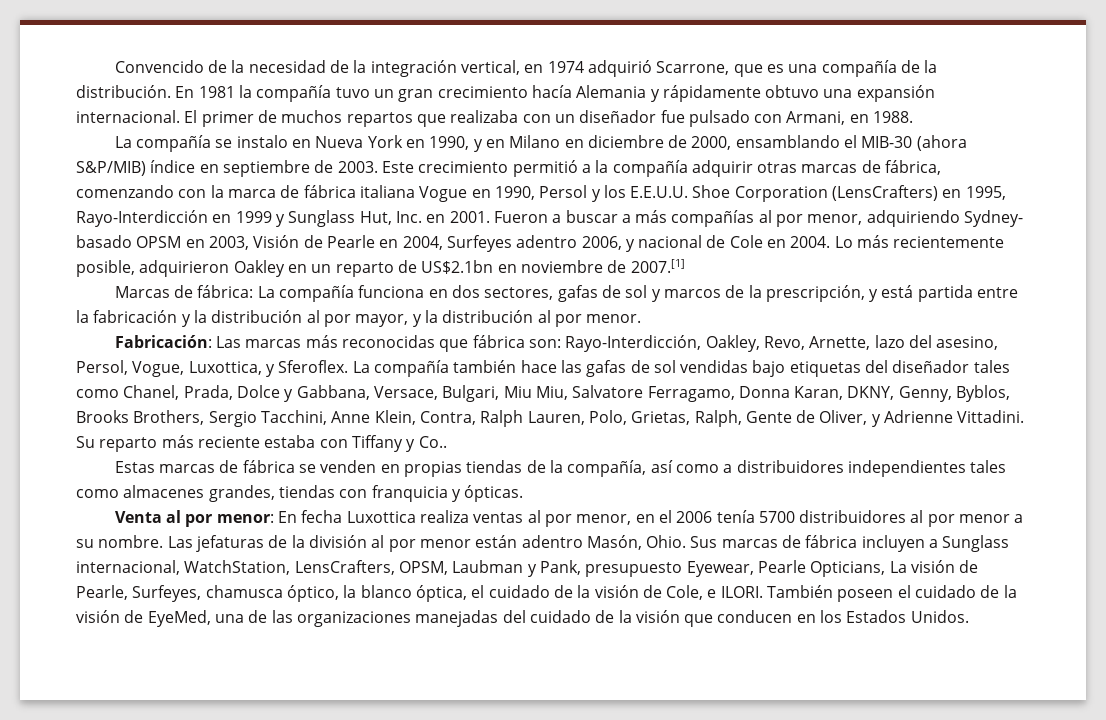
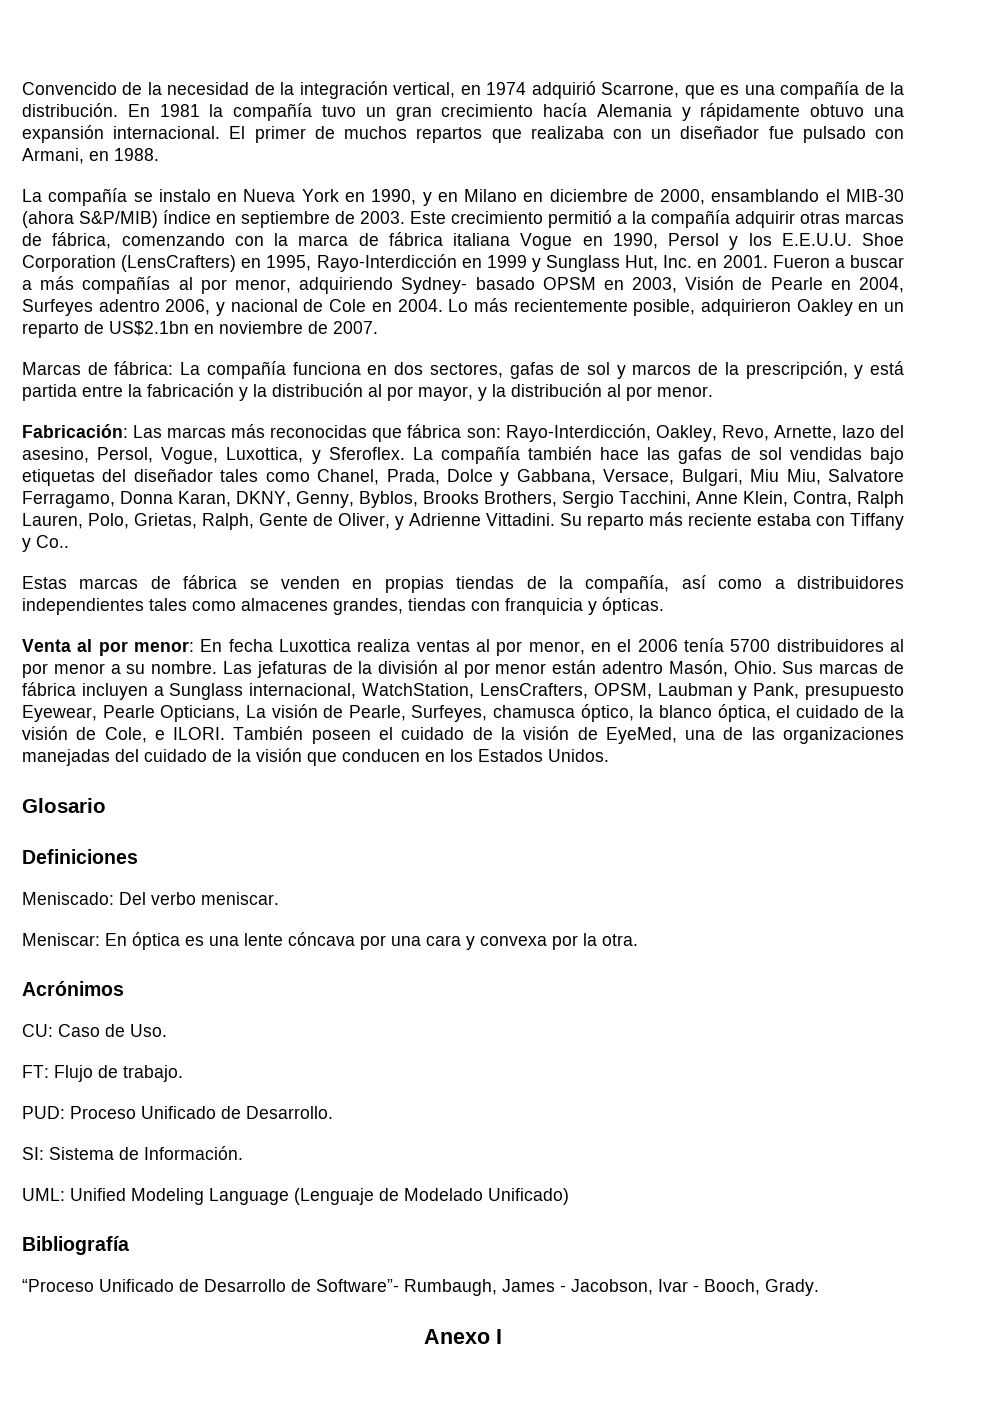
- Lo más recientemente posible, adquirieron Oakley en un reparto de US$2.1bn en noviembre de 2007.[1]
+ Lo más recientemente posible, adquirieron Oakley en un reparto de US$2.1bn en noviembre de 2007.
+ Glosario
+ Definiciones
+ Meniscado: Del verbo meniscar.
+ Meniscar: En óptica es una lente cóncava por una cara y convexa por la otra.
+ Acrónimos
+ CU: Caso de Uso.
+ FT: Flujo de trabajo.
+ PUD: Proceso Unificado de Desarrollo.
+ SI: Sistema de Información.
+ UML: Unified Modeling Language (Lenguaje de Modelado Unificado)
+ Bibliografía
+ “Proceso Unificado de Desarrollo de Software”- Rumbaugh, James - Jacobson, Ivar - Booch, Grady.
+ Anexo I

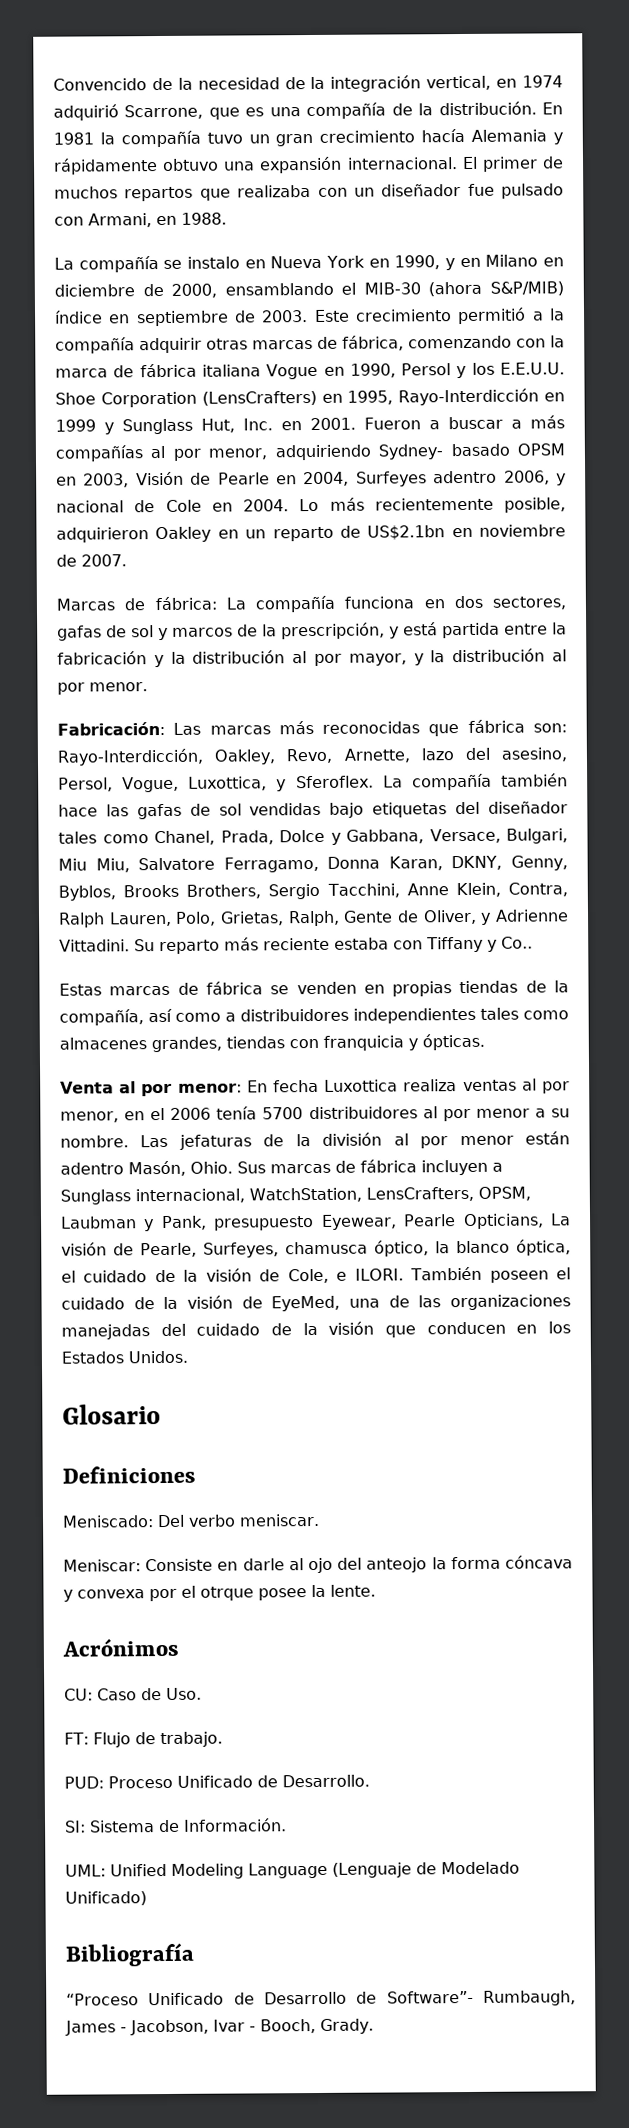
- Meniscar: En óptica es una lente cóncava por una cara y convexa por la otra.
+ Meniscar: Consiste en darle al ojo del anteojo la forma cóncava y convexa por el otrque posee la lente.
- Anexo I

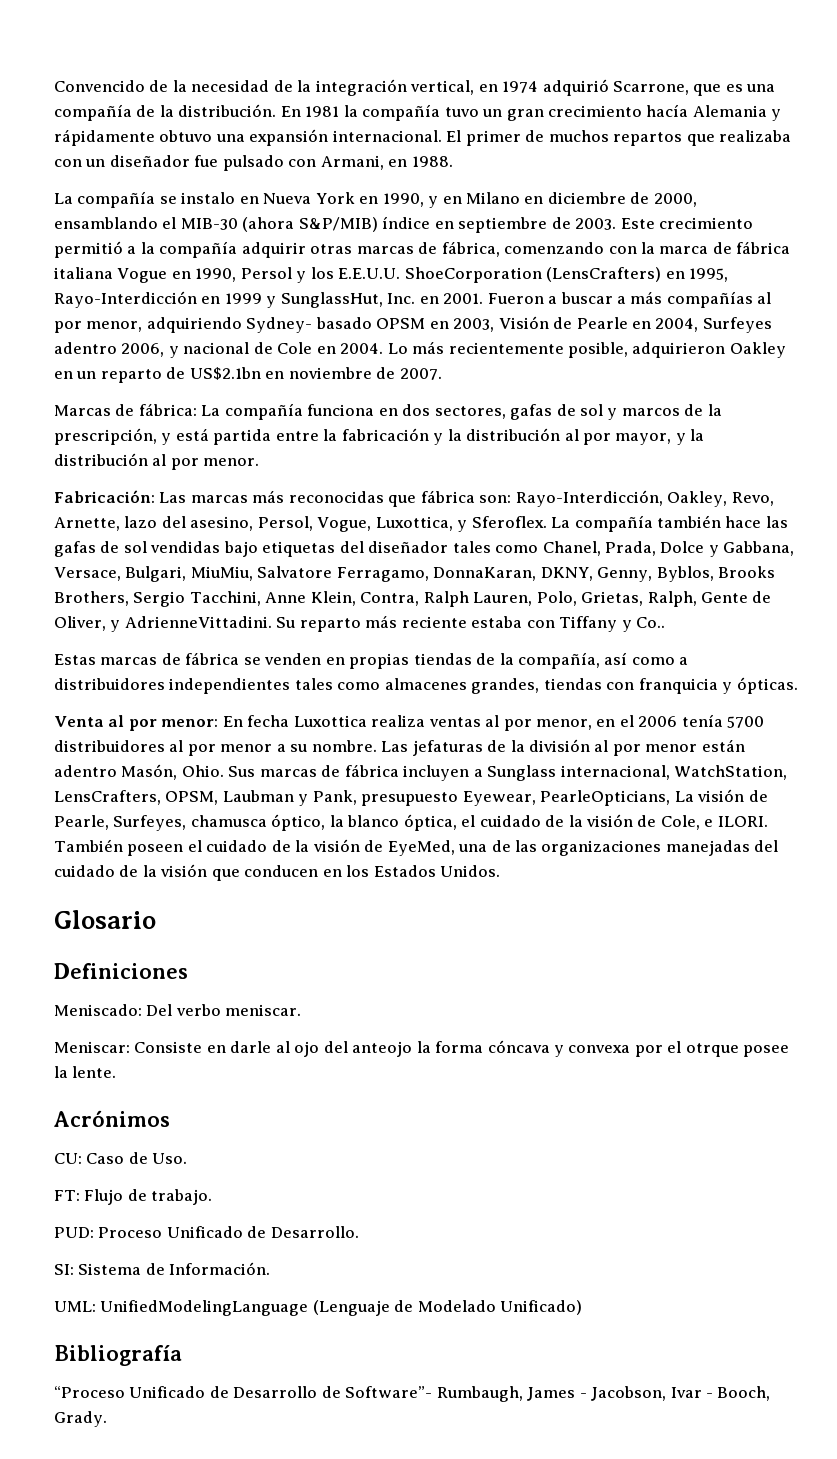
- Este crecimiento permitió a la compañía adquirir otras marcas de fábrica, comenzando con la marca de fábrica italiana Vogue en 1990, Persol y los E.E.U.U. Shoe Corporation (LensCrafters) en 1995, Rayo-Interdicción en 1999 y Sunglass Hut, Inc. en 2001.
+ Este crecimiento permitió a la compañía adquirir otras marcas de fábrica, comenzando con la marca de fábrica italiana Vogue en 1990, Persol y los E.E.U.U. ShoeCorporation (LensCrafters) en 1995, Rayo-Interdicción en 1999 y SunglassHut, Inc. en 2001.
- La compañía también hace las gafas de sol vendidas bajo etiquetas del diseñador tales como Chanel, Prada, Dolce y Gabbana, Versace, Bulgari, Miu Miu, Salvatore Ferragamo, Donna Karan, DKNY, Genny, Byblos, Brooks Brothers, Sergio Tacchini, Anne Klein, Contra, Ralph Lauren, Polo, Grietas, Ralph, Gente de Oliver, y Adrienne Vittadini.
+ La compañía también hace las gafas de sol vendidas bajo etiquetas del diseñador tales como Chanel, Prada, Dolce y Gabbana, Versace, Bulgari, MiuMiu, Salvatore Ferragamo, DonnaKaran, DKNY, Genny, Byblos, Brooks Brothers, Sergio Tacchini, Anne Klein, Contra, Ralph Lauren, Polo, Grietas, Ralph, Gente de Oliver, y AdrienneVittadini.
- Sus marcas de fábrica incluyen a Sunglass internacional, WatchStation, LensCrafters, OPSM, Laubman y Pank, presupuesto Eyewear, Pearle Opticians, La visión de Pearle, Surfeyes, chamusca óptico, la blanco óptica, el cuidado de la visión de Cole, e ILORI.
+ Sus marcas de fábrica incluyen a Sunglass internacional, WatchStation, LensCrafters, OPSM, Laubman y Pank, presupuesto Eyewear, PearleOpticians, La visión de Pearle, Surfeyes, chamusca óptico, la blanco óptica, el cuidado de la visión de Cole, e ILORI.
- UML: Unified Modeling Language (Lenguaje de Modelado Unificado)
+ UML: UnifiedModelingLanguage (Lenguaje de Modelado Unificado)

